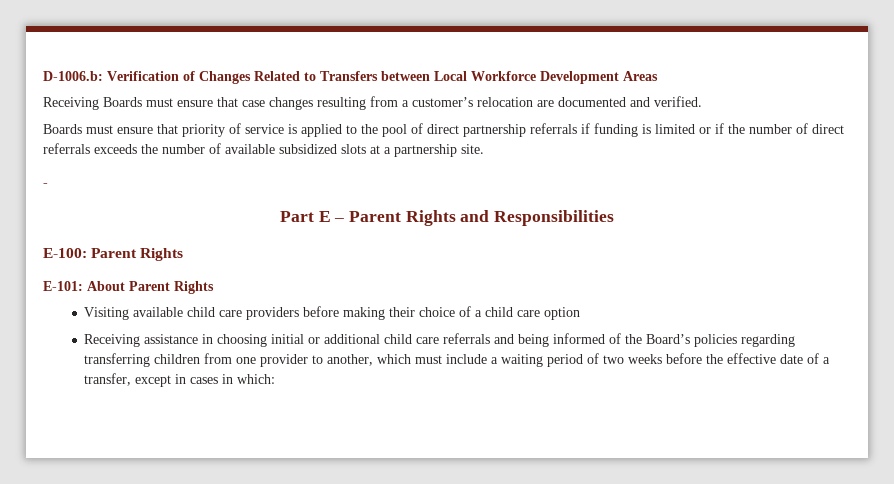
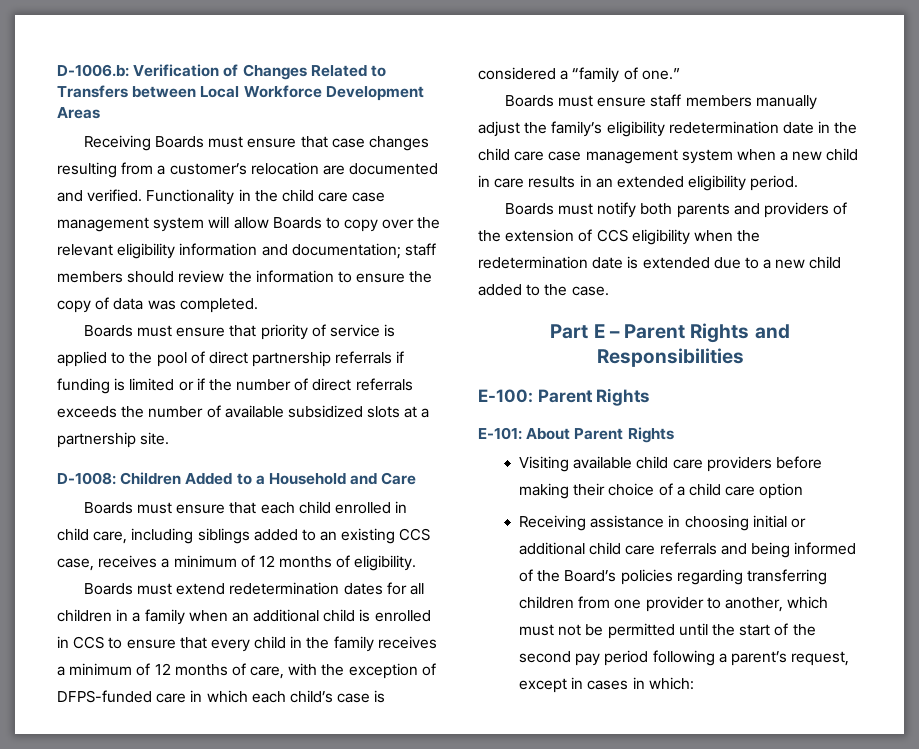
+ Functionality in the child care case management system will allow Boards to copy over the relevant eligibility information and documentation; staff members should review the information to ensure the copy of data was completed.
  Boards must ensure that priority of service is applied to the pool of direct partnership referrals if funding is limited or if the number of direct referrals exceeds the number of available subsidized slots at a partnership site.
- -
+ D-1008: Children Added to a Household and Care
+ Boards must ensure that each child enrolled in child care, including siblings added to an existing CCS case, receives a minimum of 12 months of eligibility.
+ Boards must extend redetermination dates for all children in a family when an additional child is enrolled in CCS to ensure that every child in the family receives a minimum of 12 months of care, with the exception of DFPS-funded care in which each child’s case is considered a “family of one.”
+ Boards must ensure staff members manually adjust the family’s eligibility redetermination date in the child care case management system when a new child in care results in an extended eligibility period.
+ Boards must notify both parents and providers of the extension of CCS eligibility when the redetermination date is extended due to a new child added to the case.
- Receiving assistance in choosing initial or additional child care referrals and being informed of the Board’s policies regarding transferring children from one provider to another, which must include a waiting period of two weeks before the effective date of a transfer, except in cases in which:
+ Receiving assistance in choosing initial or additional child care referrals and being informed of the Board’s policies regarding transferring children from one provider to another, which must not be permitted until the start of the second pay period following a parent’s request, except in cases in which:

